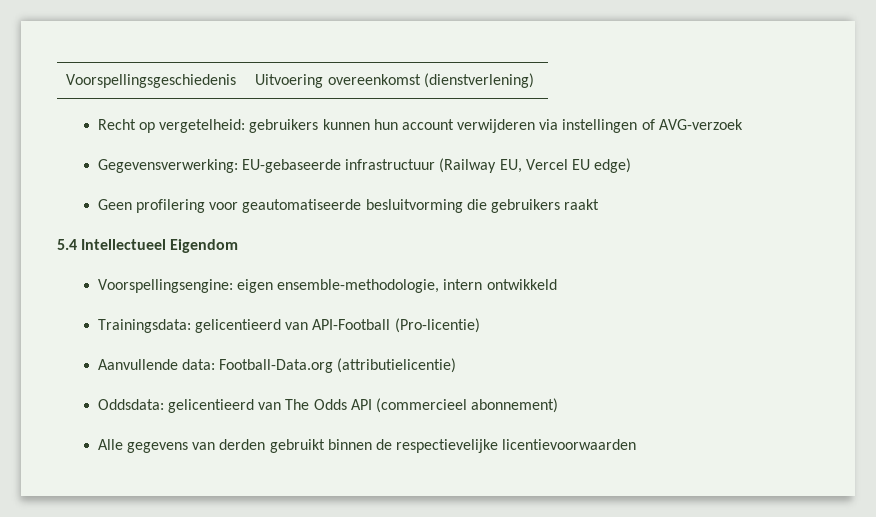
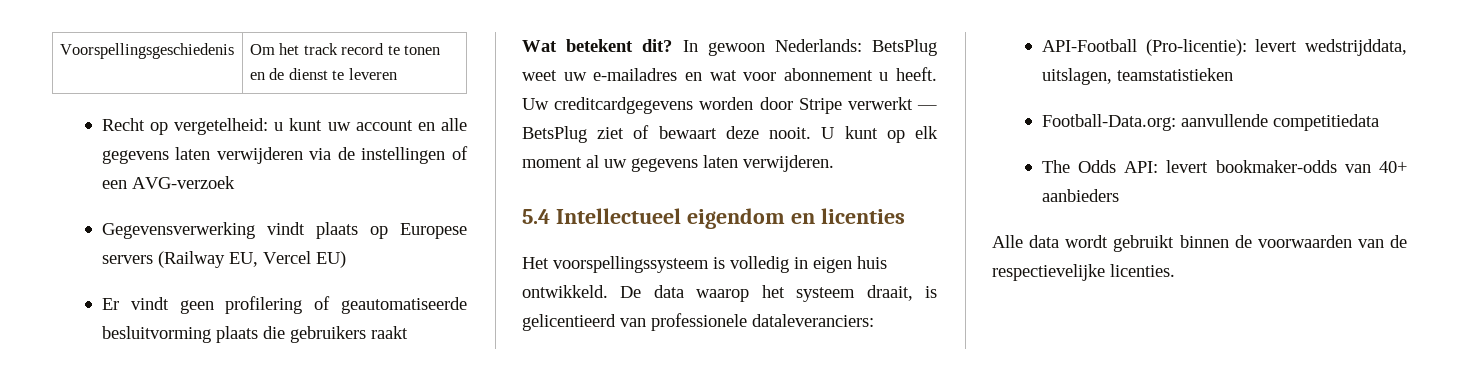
- Voorspellingsgeschiedenis | Uitvoering overeenkomst (dienstverlening)
- Recht op vergetelheid: gebruikers kunnen hun account verwijderen via instellingen of AVG-verzoek
+ Voorspellingsgeschiedenis | Om het track record te tonen en de dienst te leveren
+ Recht op vergetelheid: u kunt uw account en alle gegevens laten verwijderen via de instellingen of een AVG-verzoek
- Gegevensverwerking: EU-gebaseerde infrastructuur (Railway EU, Vercel EU edge)
- Geen profilering voor geautomatiseerde besluitvorming die gebruikers raakt
+ Gegevensverwerking vindt plaats op Europese servers (Railway EU, Vercel EU)
+ Er vindt geen profilering of geautomatiseerde besluitvorming plaats die gebruikers raakt
- 5.4 Intellectueel Eigendom
- Voorspellingsengine: eigen ensemble-methodologie, intern ontwikkeld
- Trainingsdata: gelicentieerd van API-Football (Pro-licentie)
- Aanvullende data: Football-Data.org (attributielicentie)
- Oddsdata: gelicentieerd van The Odds API (commercieel abonnement)
- Alle gegevens van derden gebruikt binnen de respectievelijke licentievoorwaarden
+ Wat betekent dit? In gewoon Nederlands: BetsPlug weet uw e-mailadres en wat voor abonnement u heeft. Uw creditcardgegevens worden door Stripe verwerkt — BetsPlug ziet of bewaart deze nooit. U kunt op elk moment al uw gegevens laten verwijderen.
+ 5.4 Intellectueel eigendom en licenties
+ Het voorspellingssysteem is volledig in eigen huis ontwikkeld. De data waarop het systeem draait, is gelicentieerd van professionele dataleveranciers:
+ API-Football (Pro-licentie): levert wedstrijddata, uitslagen, teamstatistieken
+ Football-Data.org: aanvullende competitiedata
+ The Odds API: levert bookmaker-odds van 40+ aanbieders
+ Alle data wordt gebruikt binnen de voorwaarden van de respectievelijke licenties.

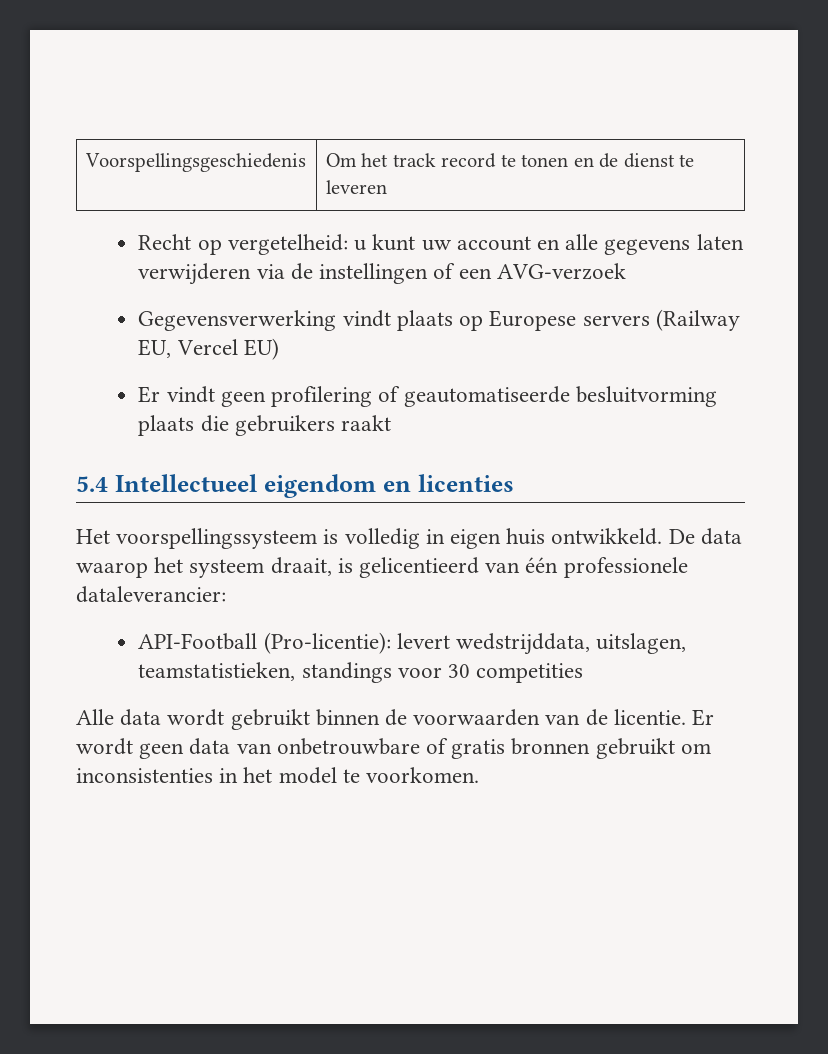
- Wat betekent dit? In gewoon Nederlands: BetsPlug weet uw e-mailadres en wat voor abonnement u heeft. Uw creditcardgegevens worden door Stripe verwerkt — BetsPlug ziet of bewaart deze nooit. U kunt op elk moment al uw gegevens laten verwijderen.
- De data waarop het systeem draait, is gelicentieerd van professionele dataleveranciers:
+ De data waarop het systeem draait, is gelicentieerd van één professionele dataleverancier:
- API-Football (Pro-licentie): levert wedstrijddata, uitslagen, teamstatistieken
- Football-Data.org: aanvullende competitiedata
- The Odds API: levert bookmaker-odds van 40+ aanbieders
+ API-Football (Pro-licentie): levert wedstrijddata, uitslagen, teamstatistieken, standings voor 30 competities
- Alle data wordt gebruikt binnen de voorwaarden van de respectievelijke licenties.
+ Alle data wordt gebruikt binnen de voorwaarden van de licentie. Er wordt geen data van onbetrouwbare of gratis bronnen gebruikt om inconsistenties in het model te voorkomen.

